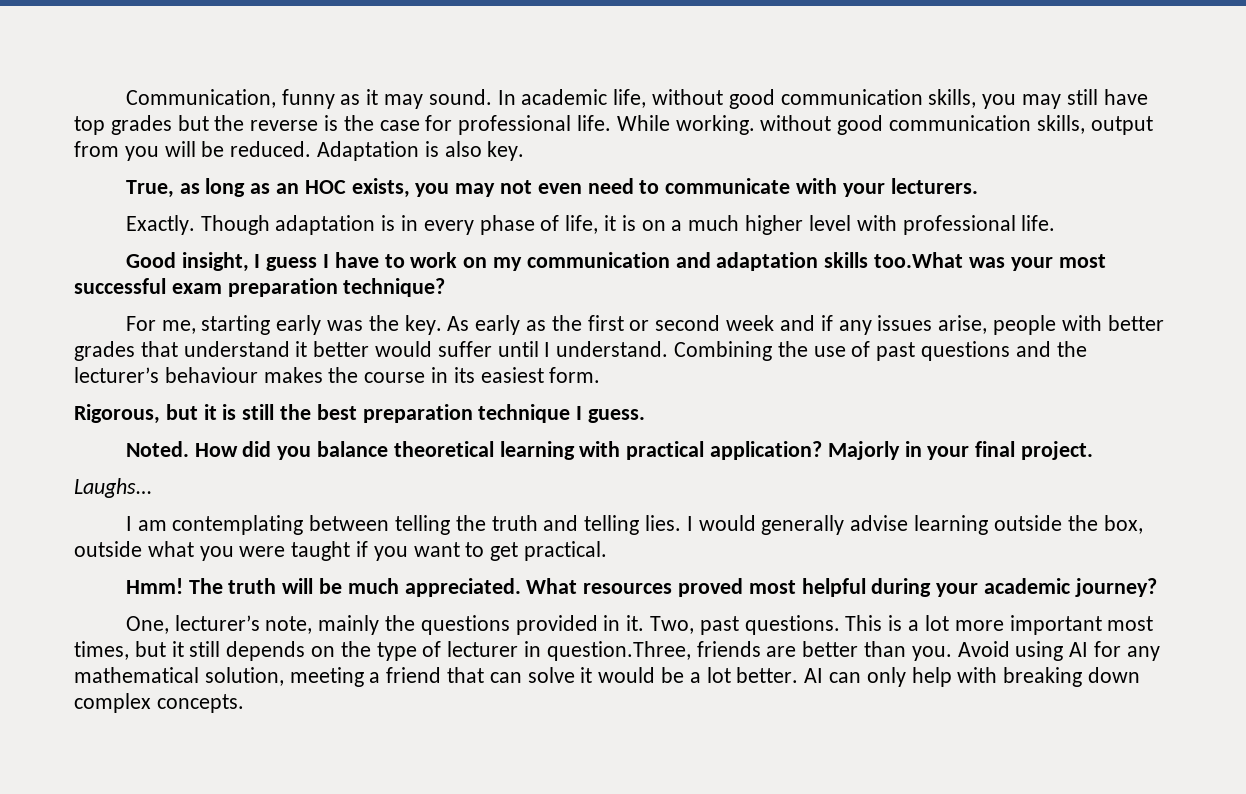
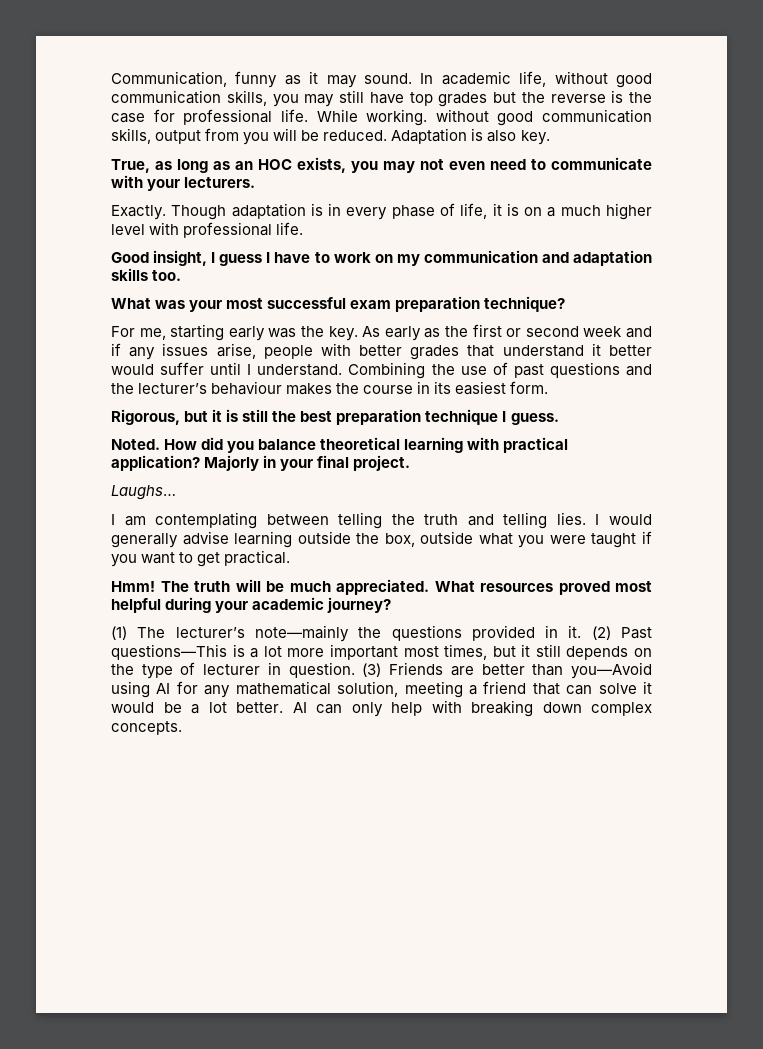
- Good insight, I guess I have to work on my communication and adaptation skills too.What was your most successful exam preparation technique?
+ Good insight, I guess I have to work on my communication and adaptation skills too.
+ What was your most successful exam preparation technique?
- One, lecturer’s note, mainly the questions provided in it.
+ (1) The lecturer’s note—mainly the questions provided in it.
- Two, past questions. This is a lot more important most times, but it still depends on the type of lecturer in question.Three, friends are better than you. Avoid using AI for any mathematical solution, meeting a friend that can solve it would be a lot better.
+ (2) Past questions—This is a lot more important most times, but it still depends on the type of lecturer in question. (3) Friends are better than you—Avoid using AI for any mathematical solution, meeting a friend that can solve it would be a lot better.

